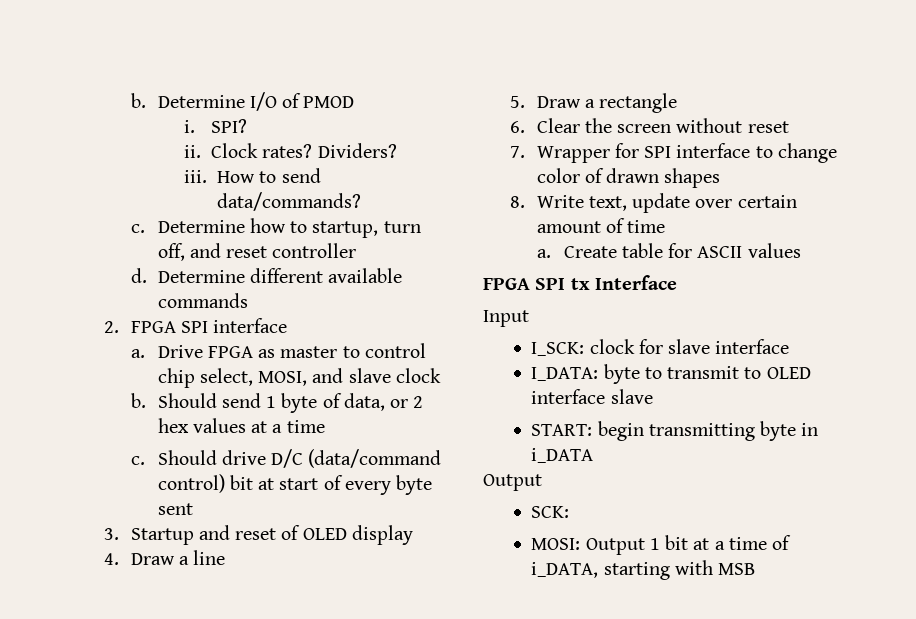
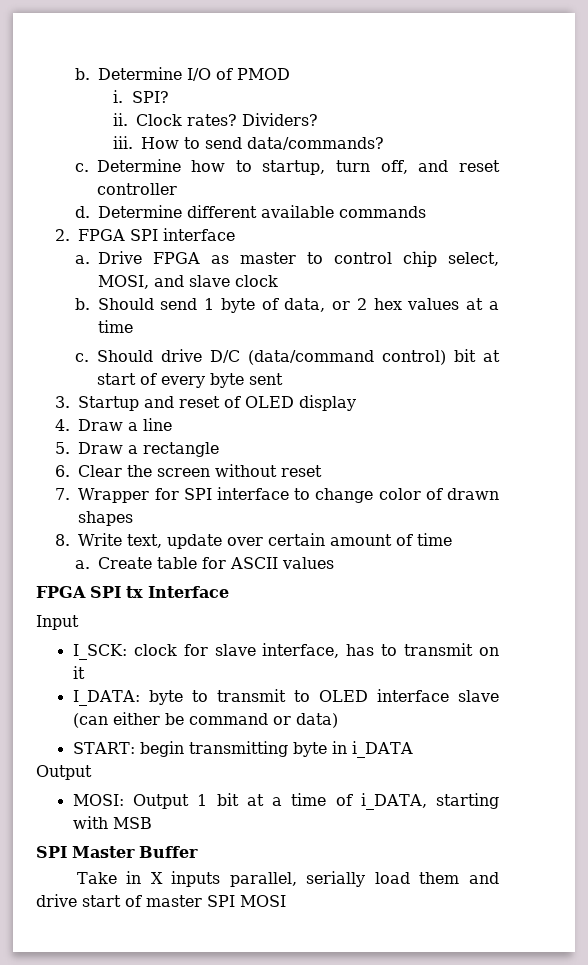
- I_SCK: clock for slave interface
+ I_SCK: clock for slave interface, has to transmit on it
- I_DATA: byte to transmit to OLED interface slave
+ I_DATA: byte to transmit to OLED interface slave (can either be command or data)
- SCK:
+ SPI Master Buffer
+ Take in X inputs parallel, serially load them and drive start of master SPI MOSI

